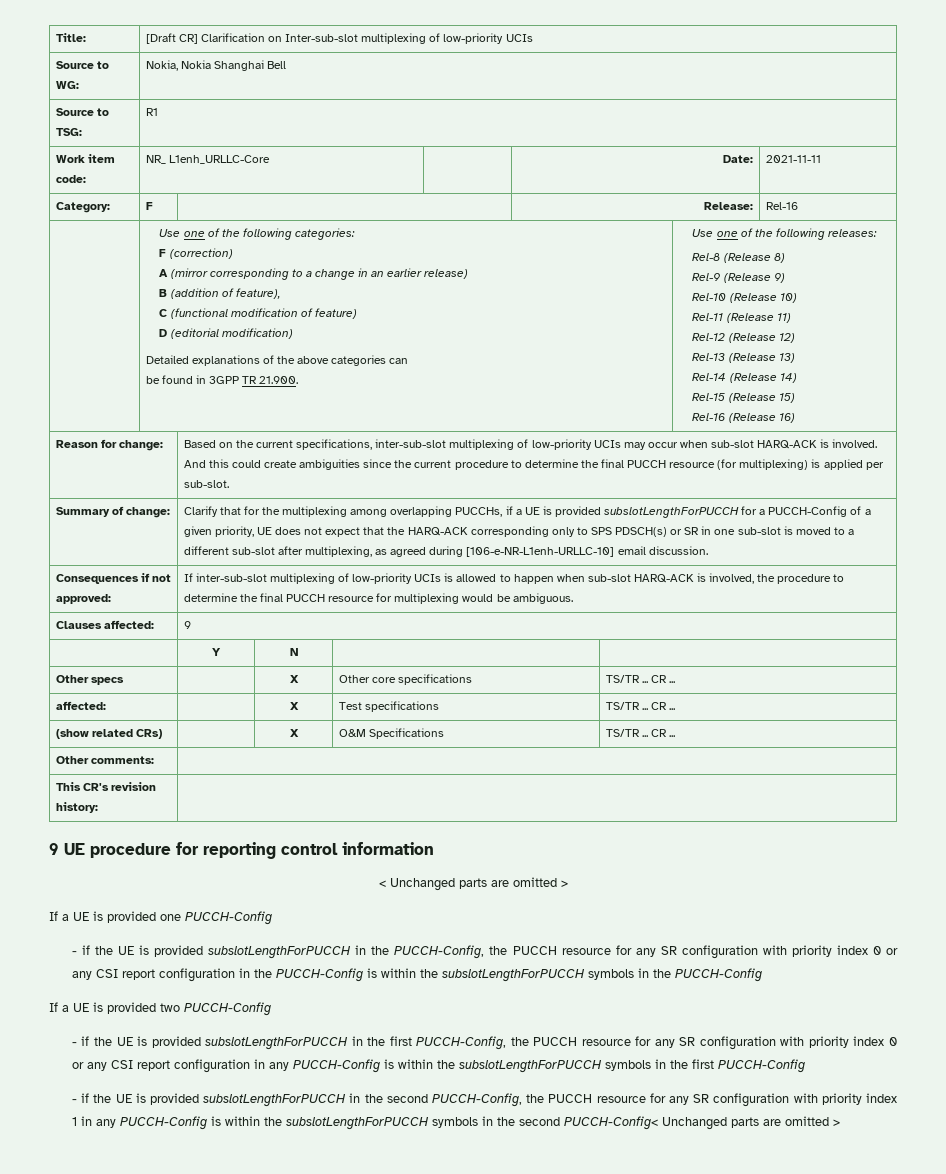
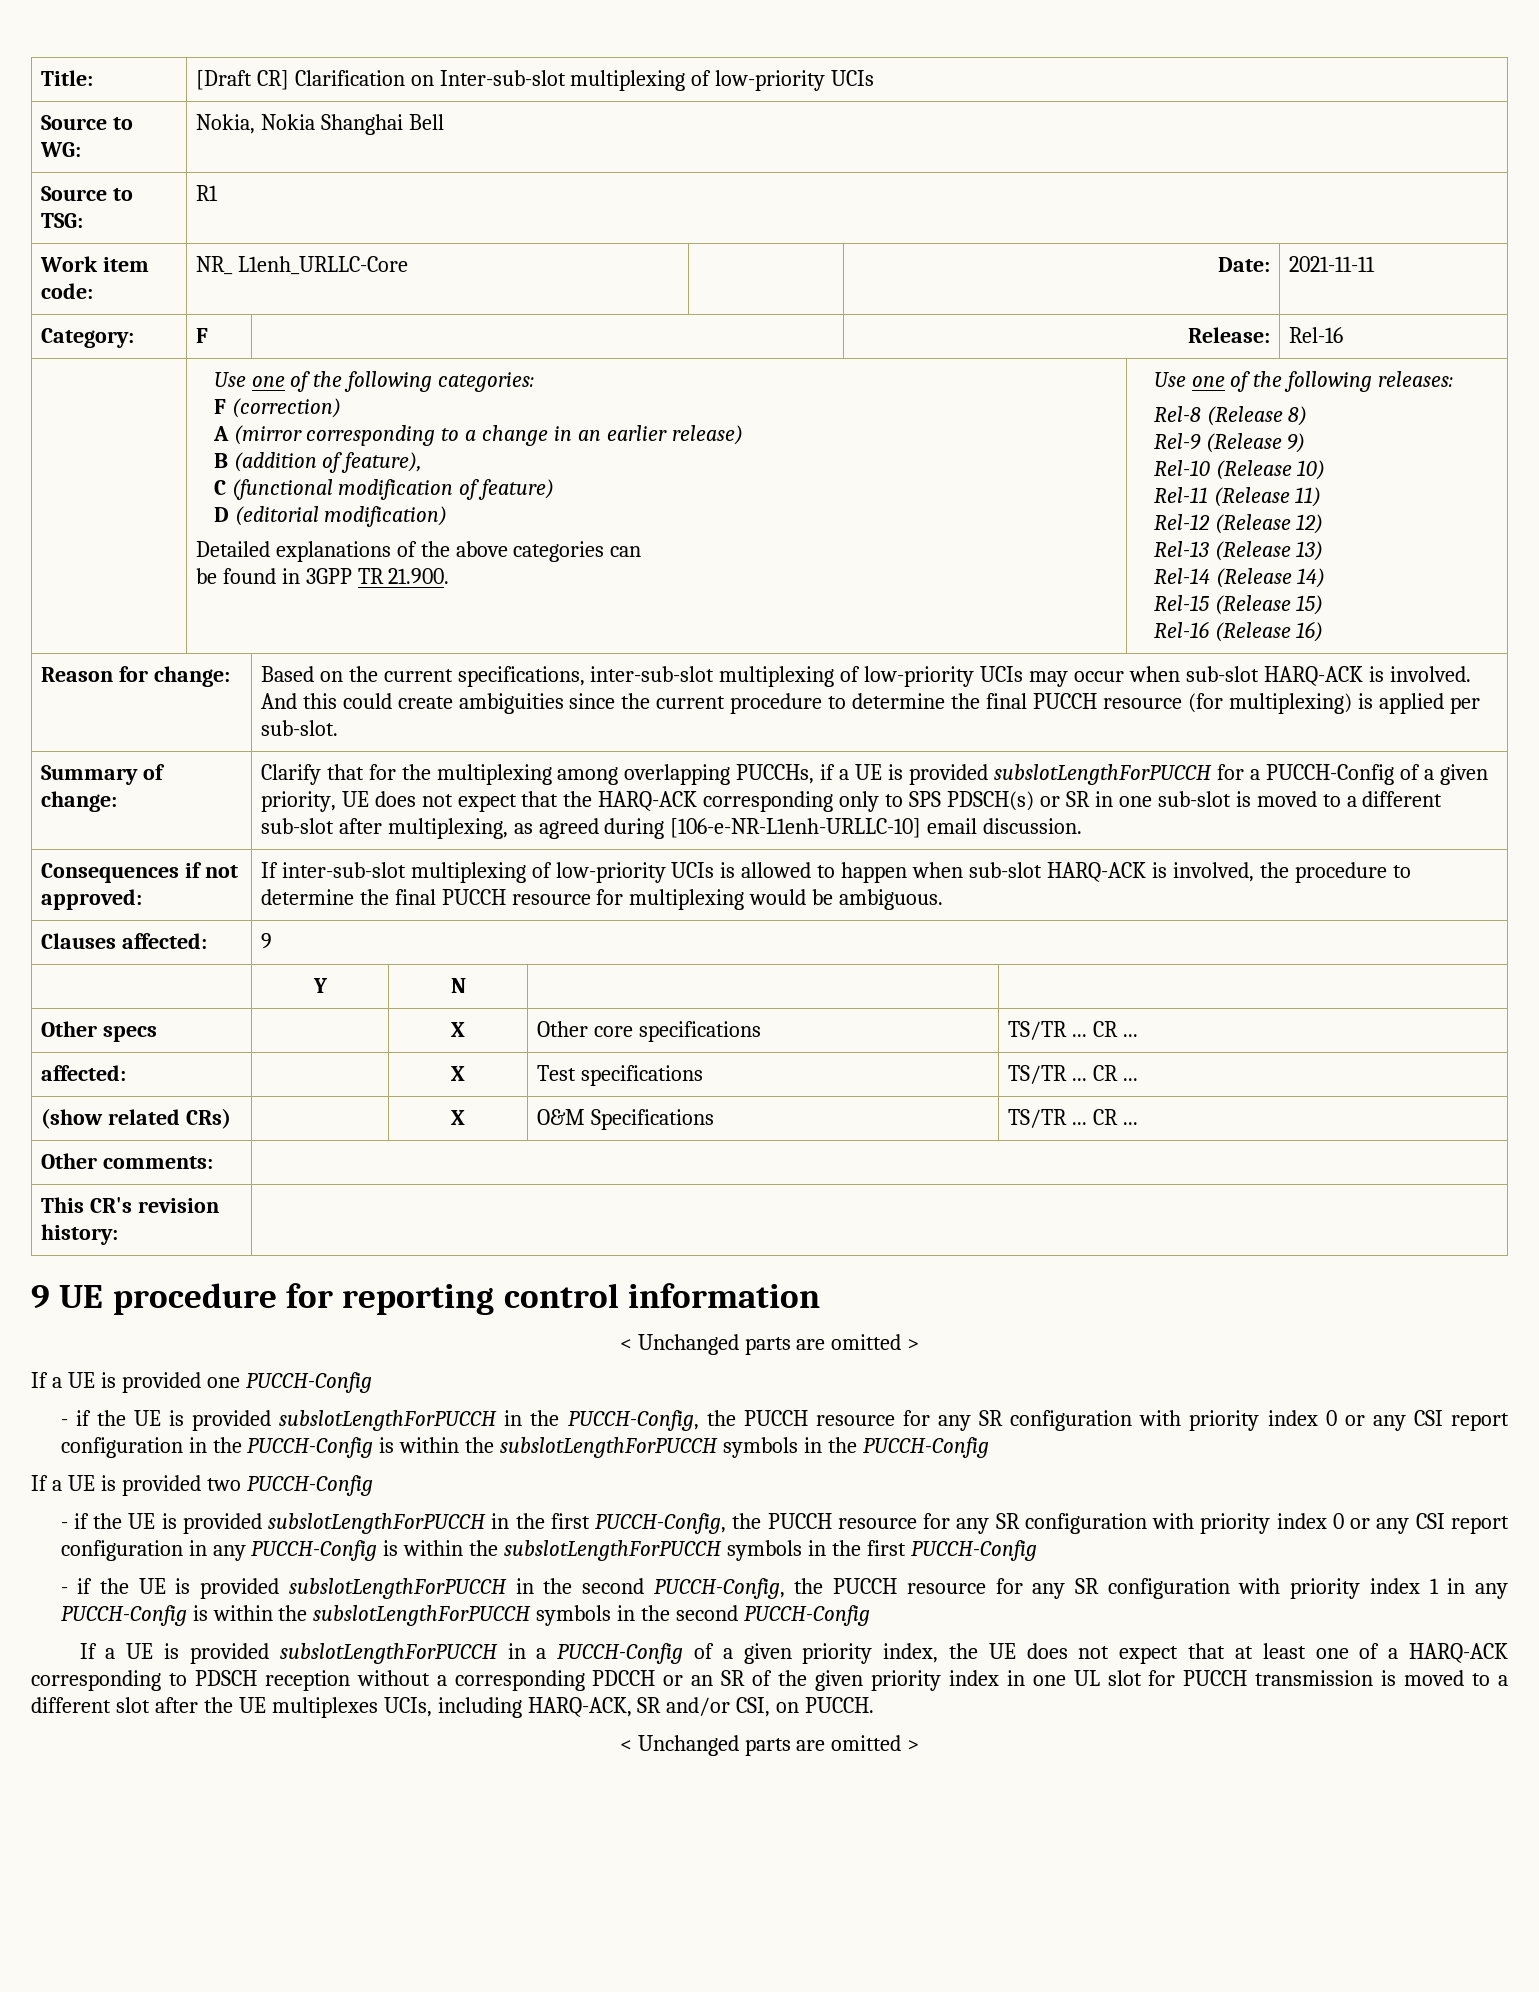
- - if the UE is provided subslotLengthForPUCCH in the second PUCCH-Config, the PUCCH resource for any SR configuration with priority index 1 in any PUCCH-Config is within the subslotLengthForPUCCH symbols in the second PUCCH-Config< Unchanged parts are omitted >
+ - if the UE is provided subslotLengthForPUCCH in the second PUCCH-Config, the PUCCH resource for any SR configuration with priority index 1 in any PUCCH-Config is within the subslotLengthForPUCCH symbols in the second PUCCH-Config
+ If a UE is provided subslotLengthForPUCCH in a PUCCH-Config of a given priority index, the UE does not expect that at least one of a HARQ-ACK corresponding to PDSCH reception without a corresponding PDCCH or an SR of the given priority index in one UL slot for PUCCH transmission is moved to a different slot after the UE multiplexes UCIs, including HARQ-ACK, SR and/or CSI, on PUCCH.
+ < Unchanged parts are omitted >

